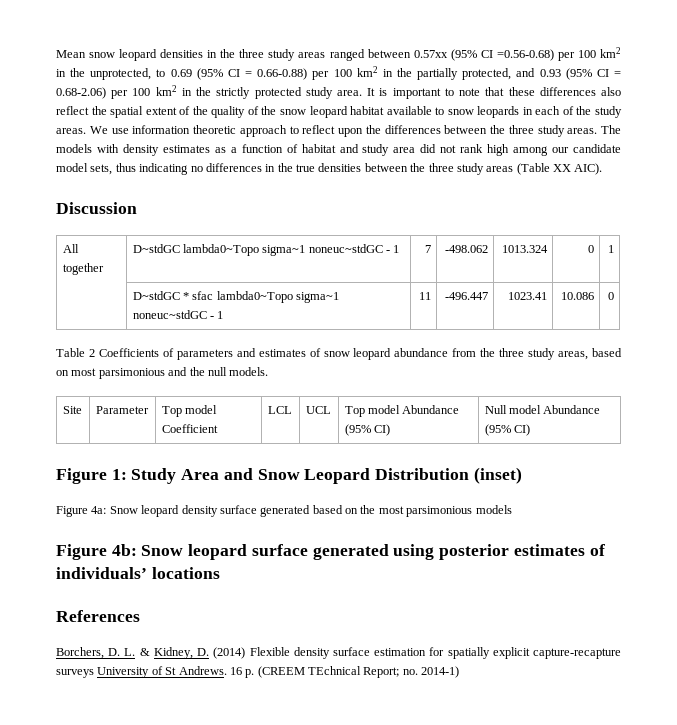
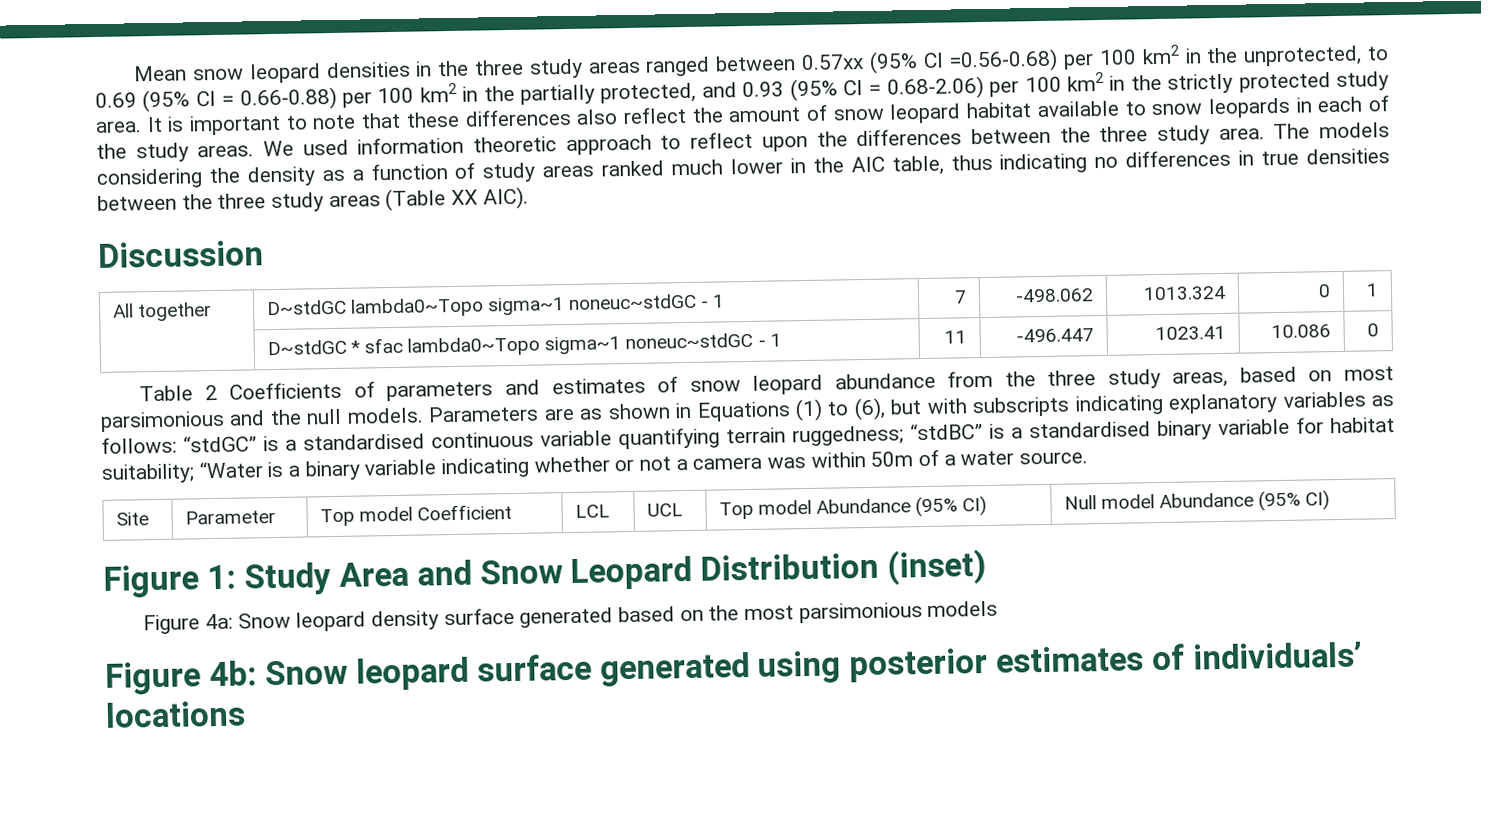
- It is important to note that these differences also reflect the spatial extent of the quality of the snow leopard habitat available to snow leopards in each of the study areas.
+ It is important to note that these differences also reflect the amount of snow leopard habitat available to snow leopards in each of the study areas.
- We use information theoretic approach to reflect upon the differences between the three study areas.
+ We used information theoretic approach to reflect upon the differences between the three study area.
- The models with density estimates as a function of habitat and study area did not rank high among our candidate model sets, thus indicating no differences in the true densities between the three study areas (Table XX AIC).
+ The models considering the density as a function of study areas ranked much lower in the AIC table, thus indicating no differences in true densities between the three study areas (Table XX AIC).
+ Parameters are as shown in Equations (1) to (6), but with subscripts indicating explanatory variables as follows: “stdGC” is a standardised continuous variable quantifying terrain ruggedness; “stdBC” is a standardised binary variable for habitat suitability; “Water is a binary variable indicating whether or not a camera was within 50m of a water source.
- References
- Borchers, D. L. & Kidney, D. (2014) Flexible density surface estimation for spatially explicit capture-recapture surveys University of St Andrews. 16 p. (CREEM TEchnical Report; no. 2014-1)

